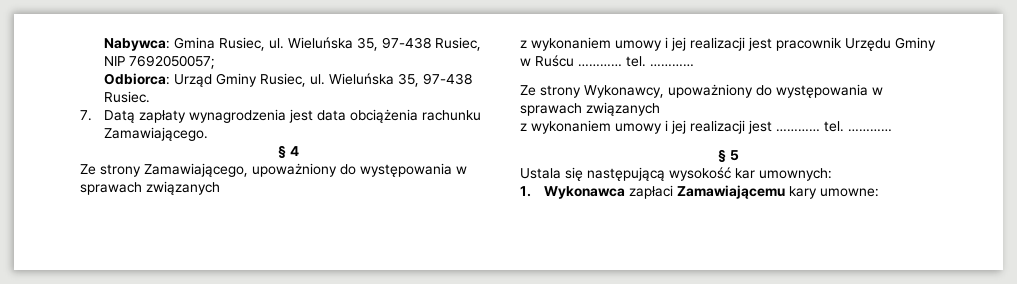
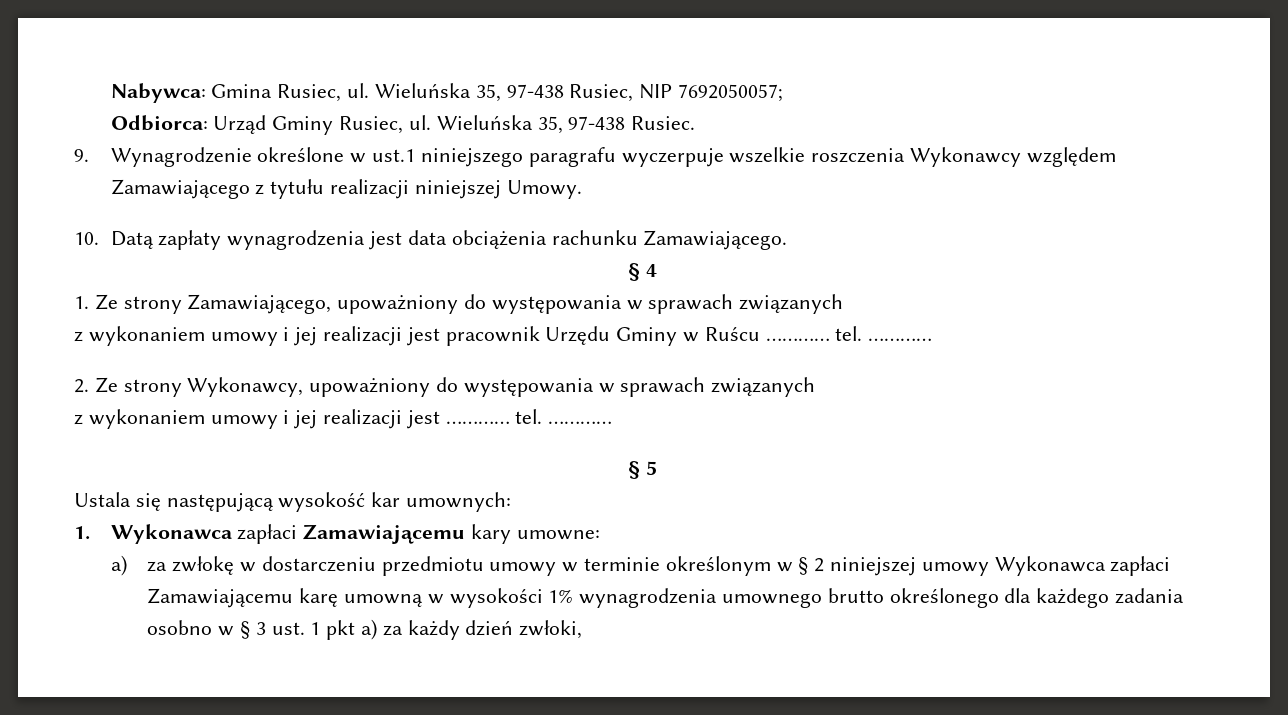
- 7. Datą zapłaty wynagrodzenia jest data obciążenia rachunku Zamawiającego.
+ 9. Wynagrodzenie określone w ust.1 niniejszego paragrafu wyczerpuje wszelkie roszczenia Wykonawcy względem Zamawiającego z tytułu realizacji niniejszej Umowy.
+ 10. Datą zapłaty wynagrodzenia jest data obciążenia rachunku Zamawiającego.
- Ze strony Zamawiającego, upoważniony do występowania w sprawach związanych
+ 1. Ze strony Zamawiającego, upoważniony do występowania w sprawach związanych
- Ze strony Wykonawcy, upoważniony do występowania w sprawach związanych
+ 2. Ze strony Wykonawcy, upoważniony do występowania w sprawach związanych
+ a) za zwłokę w dostarczeniu przedmiotu umowy w terminie określonym w § 2 niniejszej umowy Wykonawca zapłaci Zamawiającemu karę umowną w wysokości 1% wynagrodzenia umownego brutto określonego dla każdego zadania osobno w § 3 ust. 1 pkt a) za każdy dzień zwłoki,

